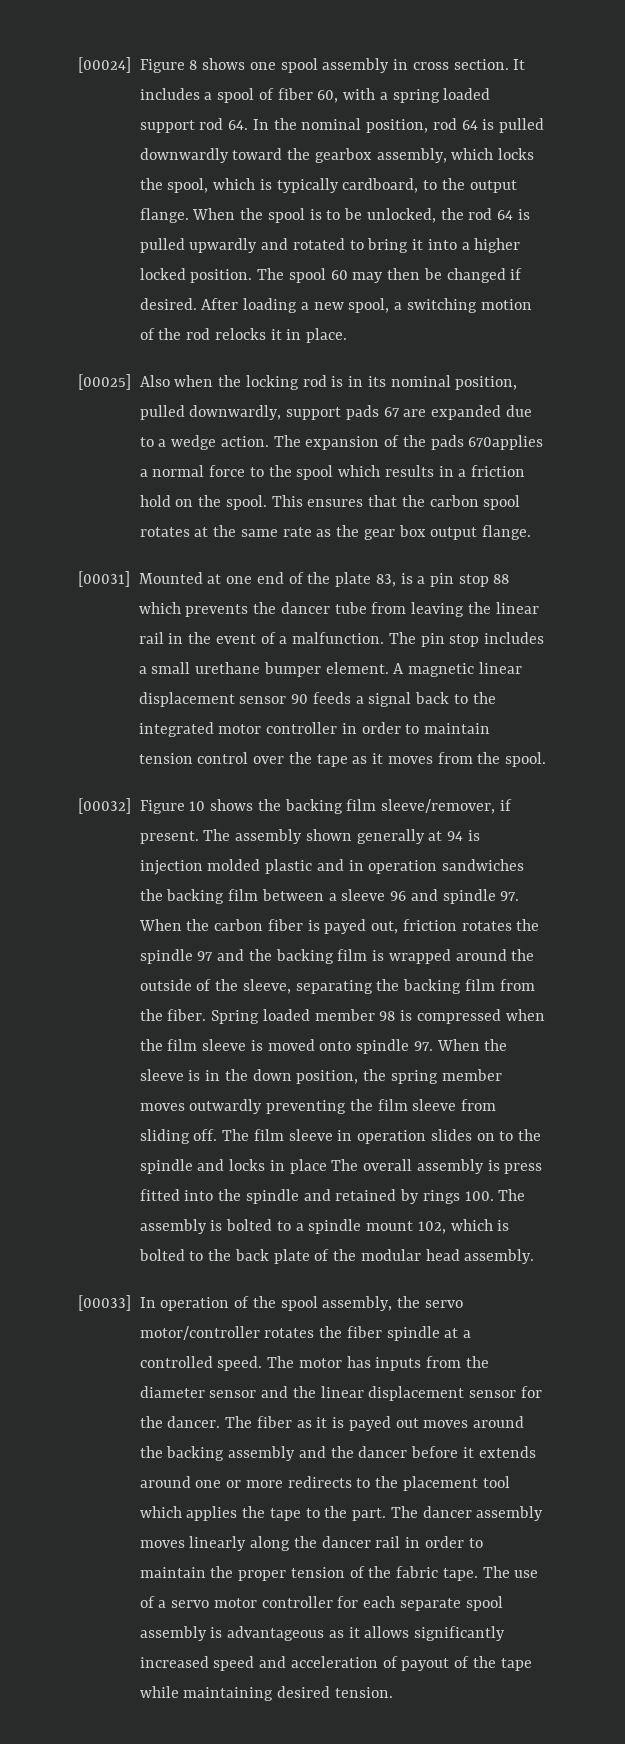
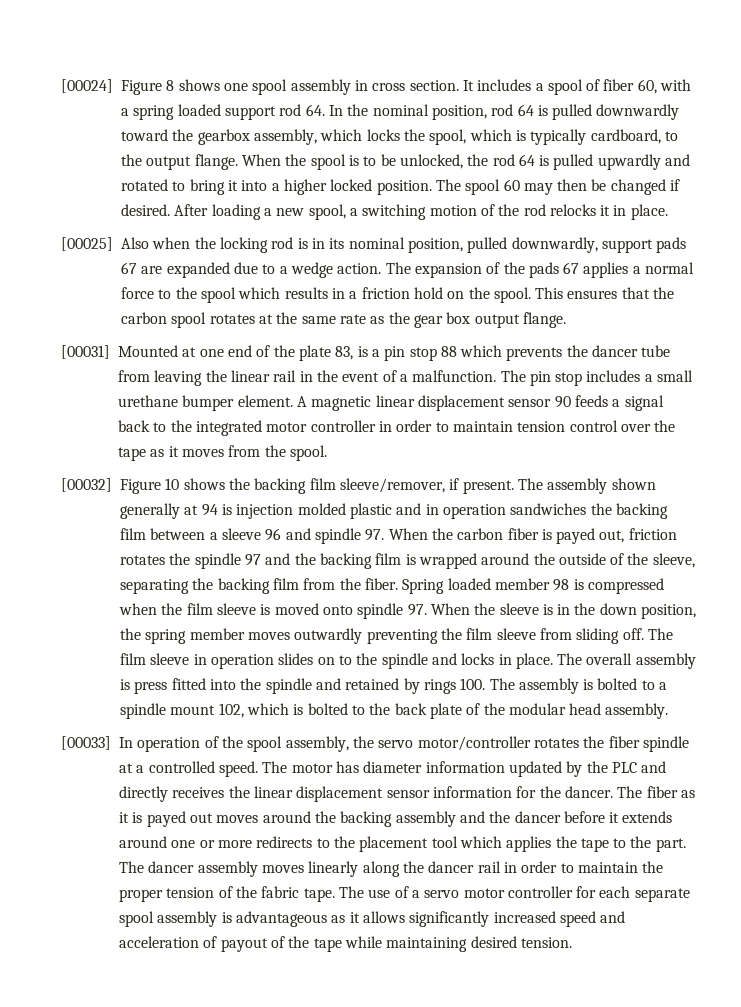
- The expansion of the pads 670applies a normal force to the spool which results in a friction hold on the spool.
+ The expansion of the pads 67 applies a normal force to the spool which results in a friction hold on the spool.
- The film sleeve in operation slides on to the spindle and locks in place The overall assembly is press fitted into the spindle and retained by rings 100. The assembly is bolted to a spindle mount 102, which is bolted to the back plate of the modular head assembly.
+ The film sleeve in operation slides on to the spindle and locks in place. The overall assembly is press fitted into the spindle and retained by rings 100. The assembly is bolted to a spindle mount 102, which is bolted to the back plate of the modular head assembly.
- The motor has inputs from the diameter sensor and the linear displacement sensor for the dancer.
+ The motor has diameter information updated by the PLC and directly receives the linear displacement sensor information for the dancer.

